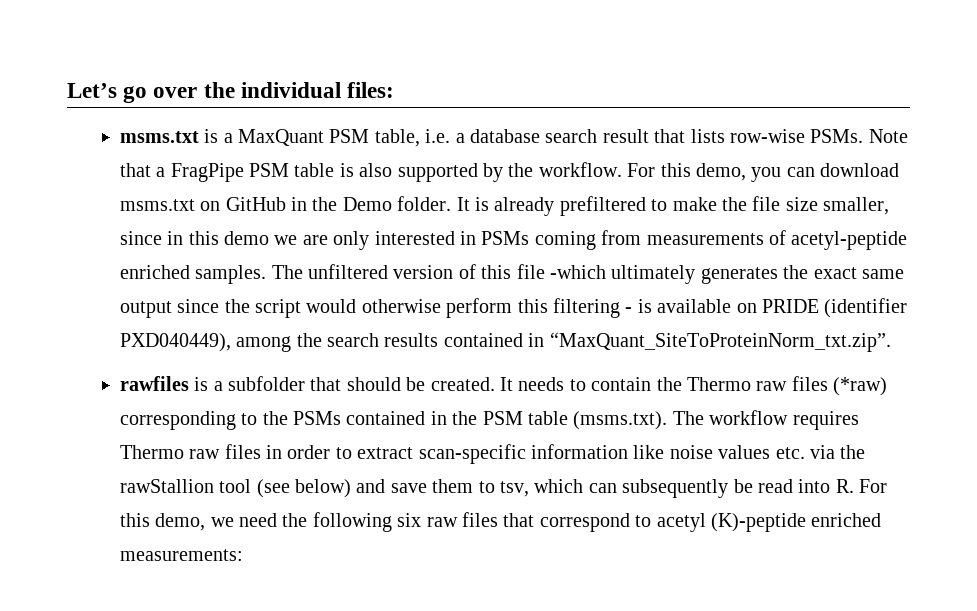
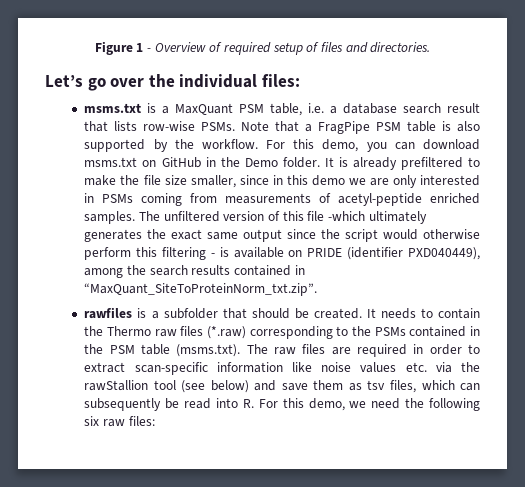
+ Figure 1 - Overview of required setup of files and directories.
- It needs to contain the Thermo raw files (*raw) corresponding to the PSMs contained in the PSM table (msms.txt). The workflow requires Thermo raw files in order to extract scan-specific information like noise values etc. via the rawStallion tool (see below) and save them to tsv, which can subsequently be read into R. For this demo, we need the following six raw files that correspond to acetyl (K)-peptide enriched measurements:
+ It needs to contain the Thermo raw files (*.raw) corresponding to the PSMs contained in the PSM table (msms.txt). The raw files are required in order to extract scan-specific information like noise values etc. via the rawStallion tool (see below) and save them as tsv files, which can subsequently be read into R. For this demo, we need the following six raw files:

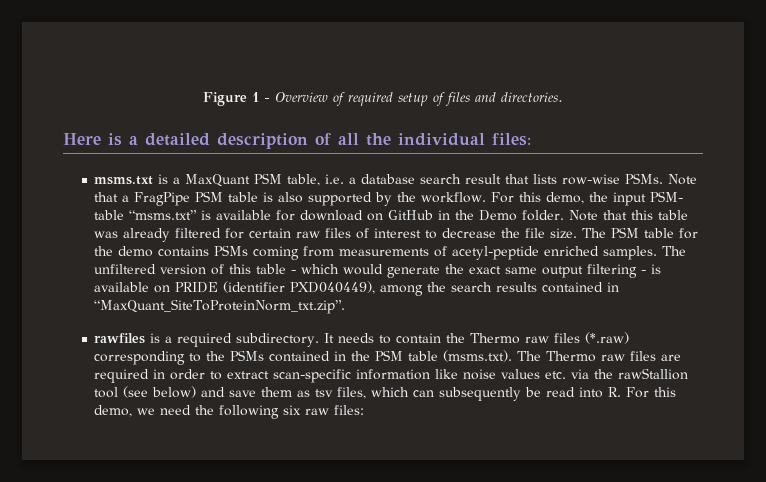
- Let’s go over the individual files:
+ Here is a detailed description of all the individual files:
- For this demo, you can download msms.txt on GitHub in the Demo folder.
+ For this demo, the input PSM- table “msms.txt” is available for download on GitHub in the Demo folder.
- It is already prefiltered to make the file size smaller, since in this demo we are only interested in PSMs coming from measurements of acetyl-peptide enriched samples.
+ Note that this table was already filtered for certain raw files of interest to decrease the file size. The PSM table for the demo contains PSMs coming from measurements of acetyl-peptide enriched samples.
- The unfiltered version of this file -which ultimately generates the exact same output since the script would otherwise perform this filtering - is available on PRIDE (identifier PXD040449), among the search results contained in “MaxQuant_SiteToProteinNorm_txt.zip”.
+ The unfiltered version of this table - which would generate the exact same output filtering - is available on PRIDE (identifier PXD040449), among the search results contained in “MaxQuant_SiteToProteinNorm_txt.zip”.
- rawfiles is a subfolder that should be created.
+ rawfiles is a required subdirectory.
- It needs to contain the Thermo raw files (*.raw) corresponding to the PSMs contained in the PSM table (msms.txt). The raw files are required in order to extract scan-specific information like noise values etc. via the rawStallion tool (see below) and save them as tsv files, which can subsequently be read into R. For this demo, we need the following six raw files:
+ It needs to contain the Thermo raw files (*.raw) corresponding to the PSMs contained in the PSM table (msms.txt). The Thermo raw files are required in order to extract scan-specific information like noise values etc. via the rawStallion tool (see below) and save them as tsv files, which can subsequently be read into R. For this demo, we need the following six raw files:

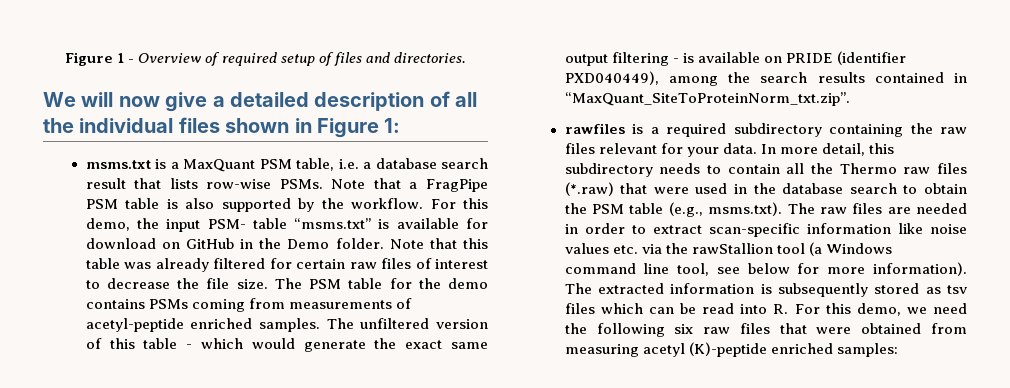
- Here is a detailed description of all the individual files:
+ We will now give a detailed description of all the individual files shown in Figure 1:
- rawfiles is a required subdirectory. It needs to contain the Thermo raw files (*.raw) corresponding to the PSMs contained in the PSM table (msms.txt). The Thermo raw files are required in order to extract scan-specific information like noise values etc. via the rawStallion tool (see below) and save them as tsv files, which can subsequently be read into R. For this demo, we need the following six raw files:
+ rawfiles is a required subdirectory containing the raw files relevant for your data. In more detail, this subdirectory needs to contain all the Thermo raw files (*.raw) that were used in the database search to obtain the PSM table (e.g., msms.txt). The raw files are needed in order to extract scan-specific information like noise values etc. via the rawStallion tool (a Windows command line tool, see below for more information). The extracted information is subsequently stored as tsv files which can be read into R. For this demo, we need the following six raw files that were obtained from measuring acetyl (K)-peptide enriched samples:

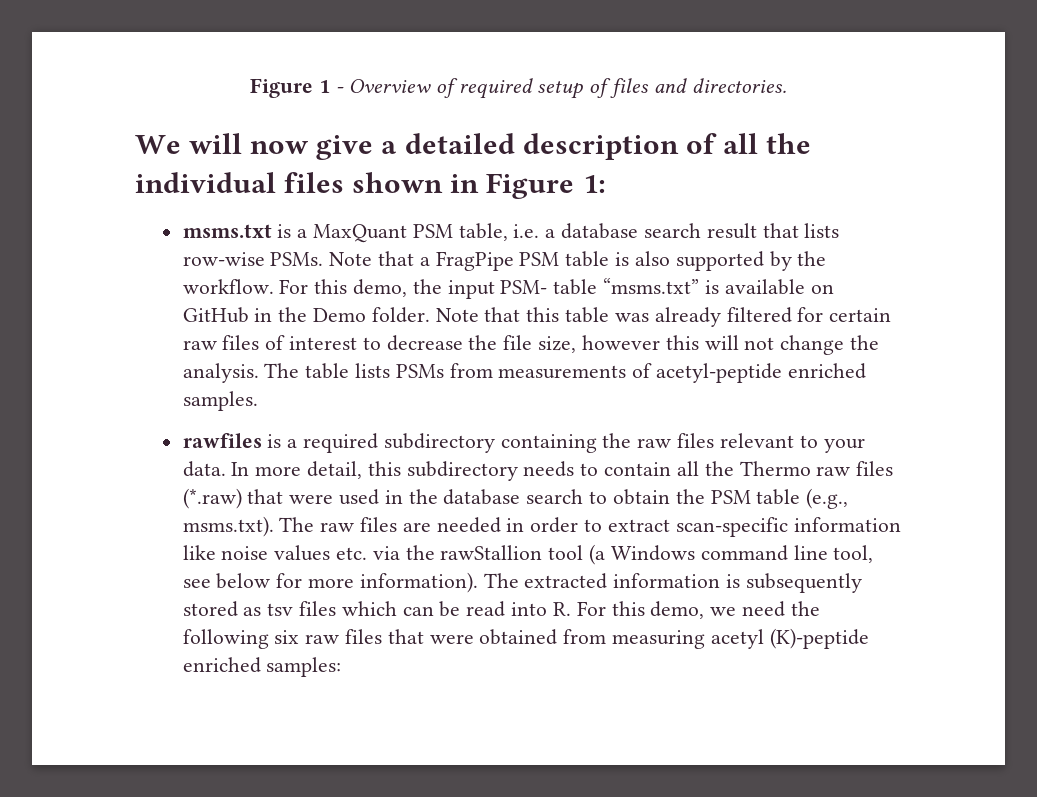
- For this demo, the input PSM- table “msms.txt” is available for download on GitHub in the Demo folder.
+ For this demo, the input PSM- table “msms.txt” is available on GitHub in the Demo folder.
- Note that this table was already filtered for certain raw files of interest to decrease the file size. The PSM table for the demo contains PSMs coming from measurements of acetyl-peptide enriched samples. The unfiltered version of this table - which would generate the exact same output filtering - is available on PRIDE (identifier PXD040449), among the search results contained in “MaxQuant_SiteToProteinNorm_txt.zip”.
+ Note that this table was already filtered for certain raw files of interest to decrease the file size, however this will not change the analysis. The table lists PSMs from measurements of acetyl-peptide enriched samples.
- rawfiles is a required subdirectory containing the raw files relevant for your data.
+ rawfiles is a required subdirectory containing the raw files relevant to your data.

